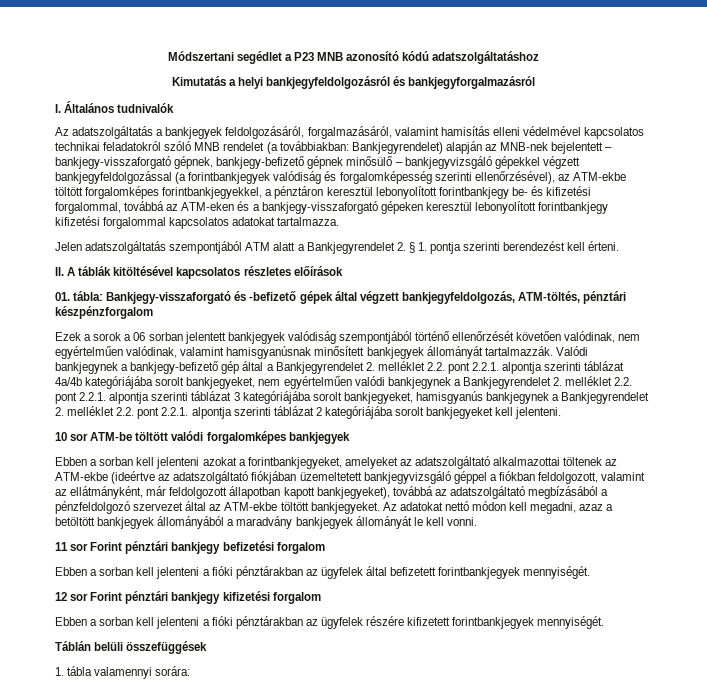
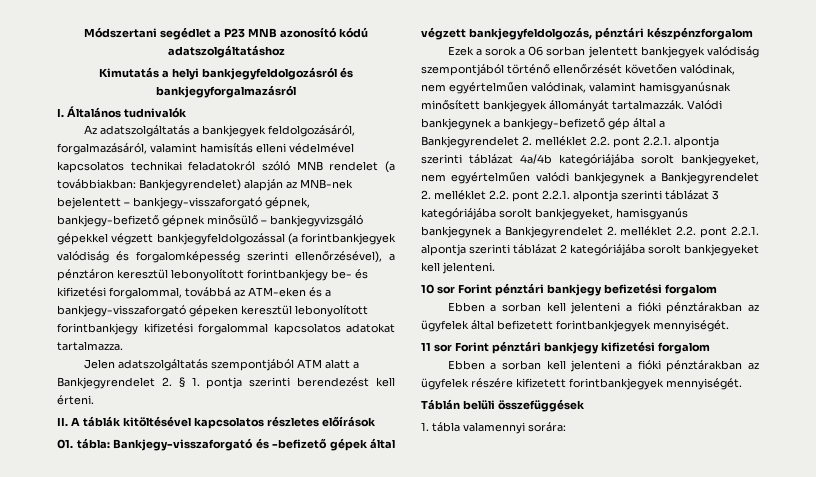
- Bankjegyrendelet) alapján az MNB-nek bejelentett – bankjegy-visszaforgató gépnek, bankjegy-befizető gépnek minősülő – bankjegyvizsgáló gépekkel végzett bankjegyfeldolgozással (a forintbankjegyek valódiság és forgalomképesség szerinti ellenőrzésével), az ATM-ekbe töltött forgalomképes forintbankjegyekkel, a pénztáron keresztül lebonyolított forintbankjegy be- és kifizetési forgalommal, továbbá az ATM-eken és a bankjegy-visszaforgató gépeken keresztül lebonyolított forintbankjegy kifizetési forgalommal kapcsolatos adatokat tartalmazza.
+ Bankjegyrendelet) alapján az MNB-nek bejelentett – bankjegy-visszaforgató gépnek, bankjegy-befizető gépnek minősülő – bankjegyvizsgáló gépekkel végzett bankjegyfeldolgozással (a forintbankjegyek valódiság és forgalomképesség szerinti ellenőrzésével), a pénztáron keresztül lebonyolított forintbankjegy be- és kifizetési forgalommal, továbbá az ATM-eken és a bankjegy-visszaforgató gépeken keresztül lebonyolított forintbankjegy kifizetési forgalommal kapcsolatos adatokat tartalmazza.
- 01. tábla: Bankjegy-visszaforgató és -befizető gépek által végzett bankjegyfeldolgozás, ATM-töltés, pénztári készpénzforgalom
+ 01. tábla: Bankjegy-visszaforgató és -befizető gépek által végzett bankjegyfeldolgozás, pénztári készpénzforgalom
- 10 sor ATM-be töltött valódi forgalomképes bankjegyek
- Ebben a sorban kell jelenteni azokat a forintbankjegyeket, amelyeket az adatszolgáltató alkalmazottai töltenek az ATM-ekbe (ideértve az adatszolgáltató fiókjában üzemeltetett bankjegyvizsgáló géppel a fiókban feldolgozott, valamint az ellátmányként, már feldolgozott állapotban kapott bankjegyeket), továbbá az adatszolgáltató megbízásából a pénzfeldolgozó szervezet által az ATM-ekbe töltött bankjegyeket. Az adatokat nettó módon kell megadni, azaz a betöltött bankjegyek állományából a maradvány bankjegyek állományát le kell vonni.
- 11 sor Forint pénztári bankjegy befizetési forgalom
+ 10 sor Forint pénztári bankjegy befizetési forgalom
- 12 sor Forint pénztári bankjegy kifizetési forgalom
+ 11 sor Forint pénztári bankjegy kifizetési forgalom

